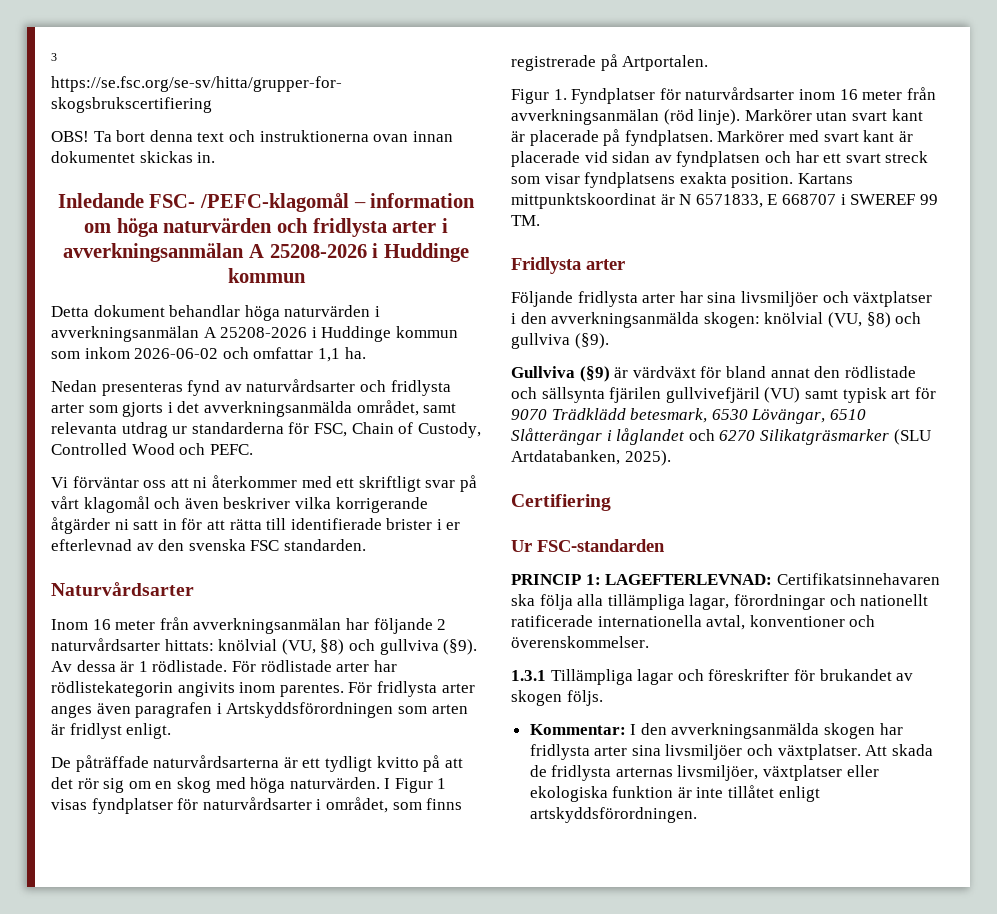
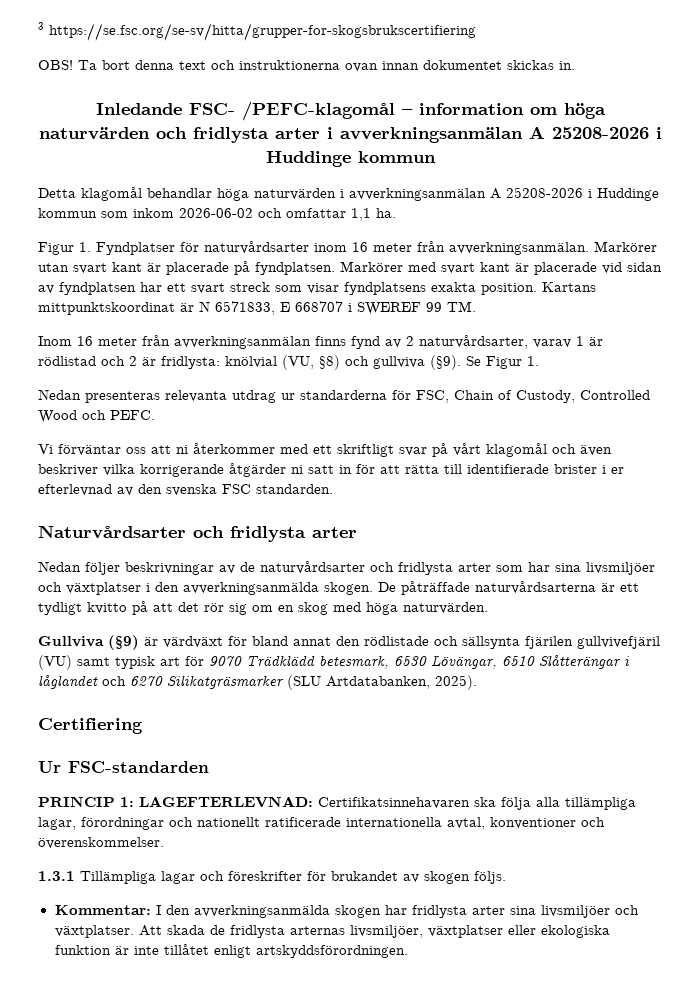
- Detta dokument behandlar höga naturvärden i avverkningsanmälan A 25208-2026 i Huddinge kommun som inkom 2026-06-02 och omfattar 1,1 ha.
+ Detta klagomål behandlar höga naturvärden i avverkningsanmälan A 25208-2026 i Huddinge kommun som inkom 2026-06-02 och omfattar 1,1 ha.
- Nedan presenteras fynd av naturvårdsarter och fridlysta arter som gjorts i det avverkningsanmälda området, samt relevanta utdrag ur standarderna för FSC, Chain of Custody, Controlled Wood och PEFC.
+ Figur 1. Fyndplatser för naturvårdsarter inom 16 meter från avverkningsanmälan. Markörer utan svart kant är placerade på fyndplatsen. Markörer med svart kant är placerade vid sidan av fyndplatsen har ett svart streck som visar fyndplatsens exakta position. Kartans mittpunktskoordinat är N 6571833, E 668707 i SWEREF 99 TM.
+ Inom 16 meter från avverkningsanmälan finns fynd av 2 naturvårdsarter, varav 1 är rödlistad och 2 är fridlysta: knölvial (VU, §8) och gullviva (§9). Se Figur 1.
+ Nedan presenteras relevanta utdrag ur standarderna för FSC, Chain of Custody, Controlled Wood och PEFC.
- Naturvårdsarter
- Inom 16 meter från avverkningsanmälan har följande 2 naturvårdsarter hittats: knölvial (VU, §8) och gullviva (§9). Av dessa är 1 rödlistade. För rödlistade arter har rödlistekategorin angivits inom parentes. För fridlysta arter anges även paragrafen i Artskyddsförordningen som arten är fridlyst enligt.
- De påträffade naturvårdsarterna är ett tydligt kvitto på att det rör sig om en skog med höga naturvärden. I Figur 1 visas fyndplatser för naturvårdsarter i området, som finns registrerade på Artportalen.
- Figur 1. Fyndplatser för naturvårdsarter inom 16 meter från avverkningsanmälan (röd linje). Markörer utan svart kant är placerade på fyndplatsen. Markörer med svart kant är placerade vid sidan av fyndplatsen och har ett svart streck som visar fyndplatsens exakta position. Kartans mittpunktskoordinat är N 6571833, E 668707 i SWEREF 99 TM.
- Fridlysta arter
- Följande fridlysta arter har sina livsmiljöer och växtplatser i den avverkningsanmälda skogen: knölvial (VU, §8) och gullviva (§9).
+ Naturvårdsarter och fridlysta arter
+ Nedan följer beskrivningar av de naturvårdsarter och fridlysta arter som har sina livsmiljöer och växtplatser i den avverkningsanmälda skogen. De påträffade naturvårdsarterna är ett tydligt kvitto på att det rör sig om en skog med höga naturvärden.

